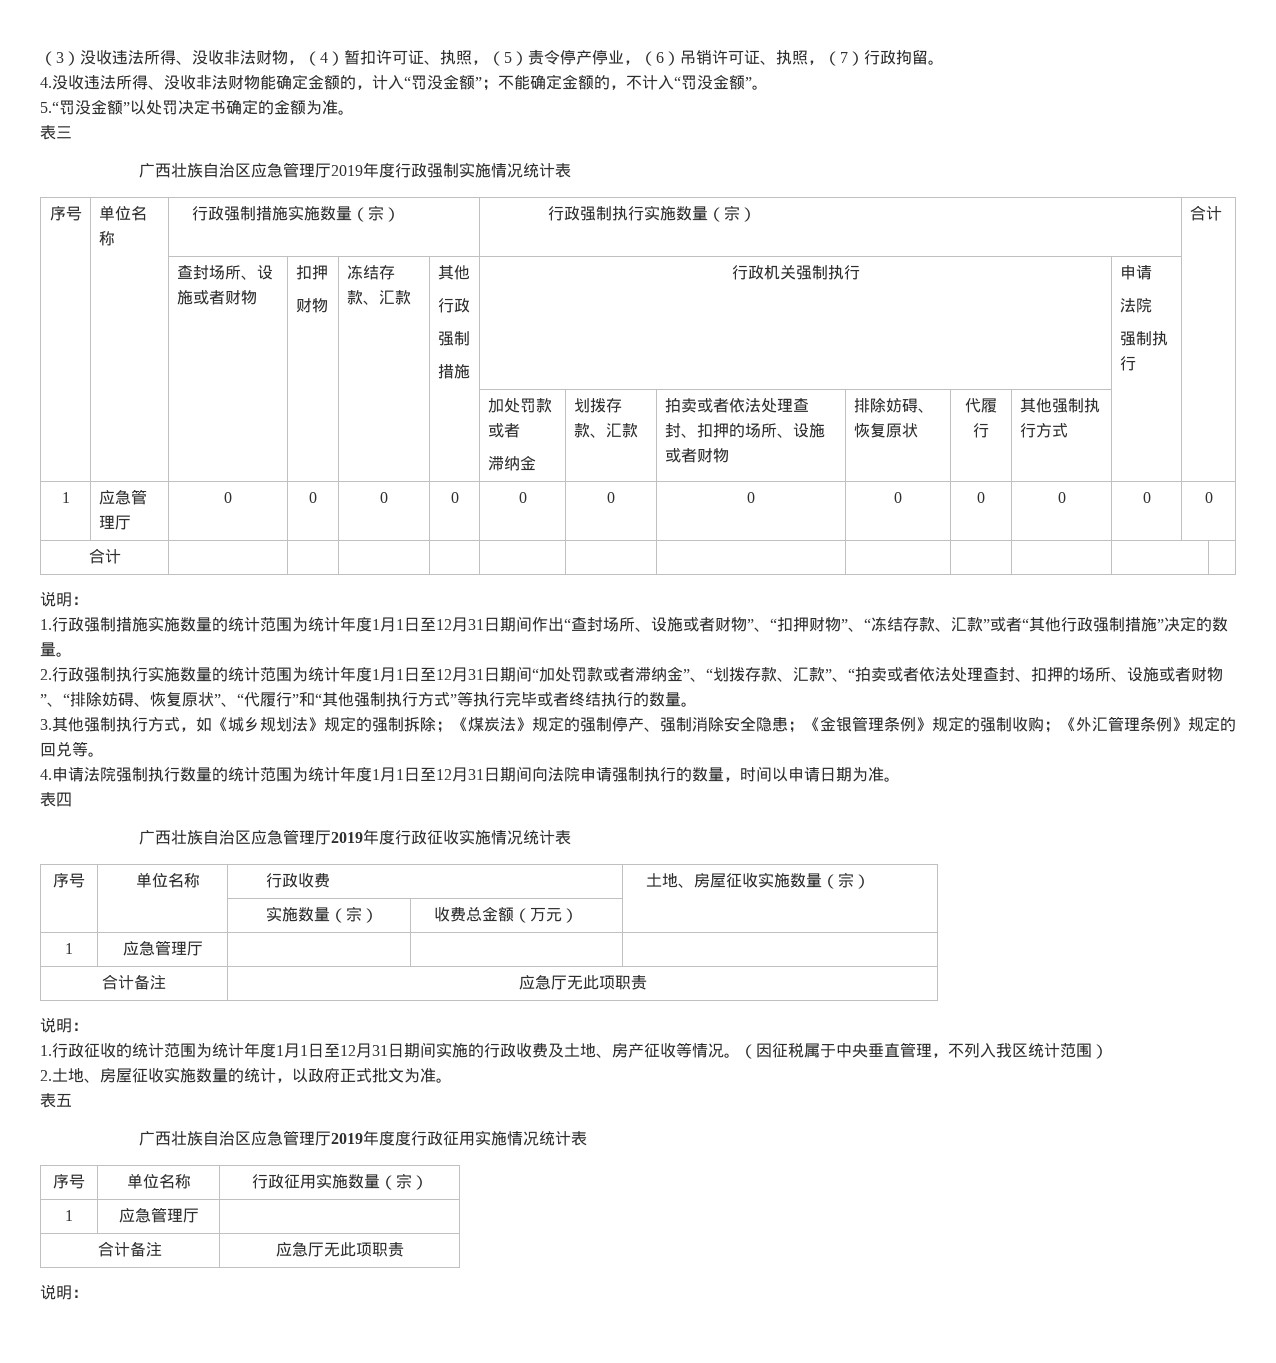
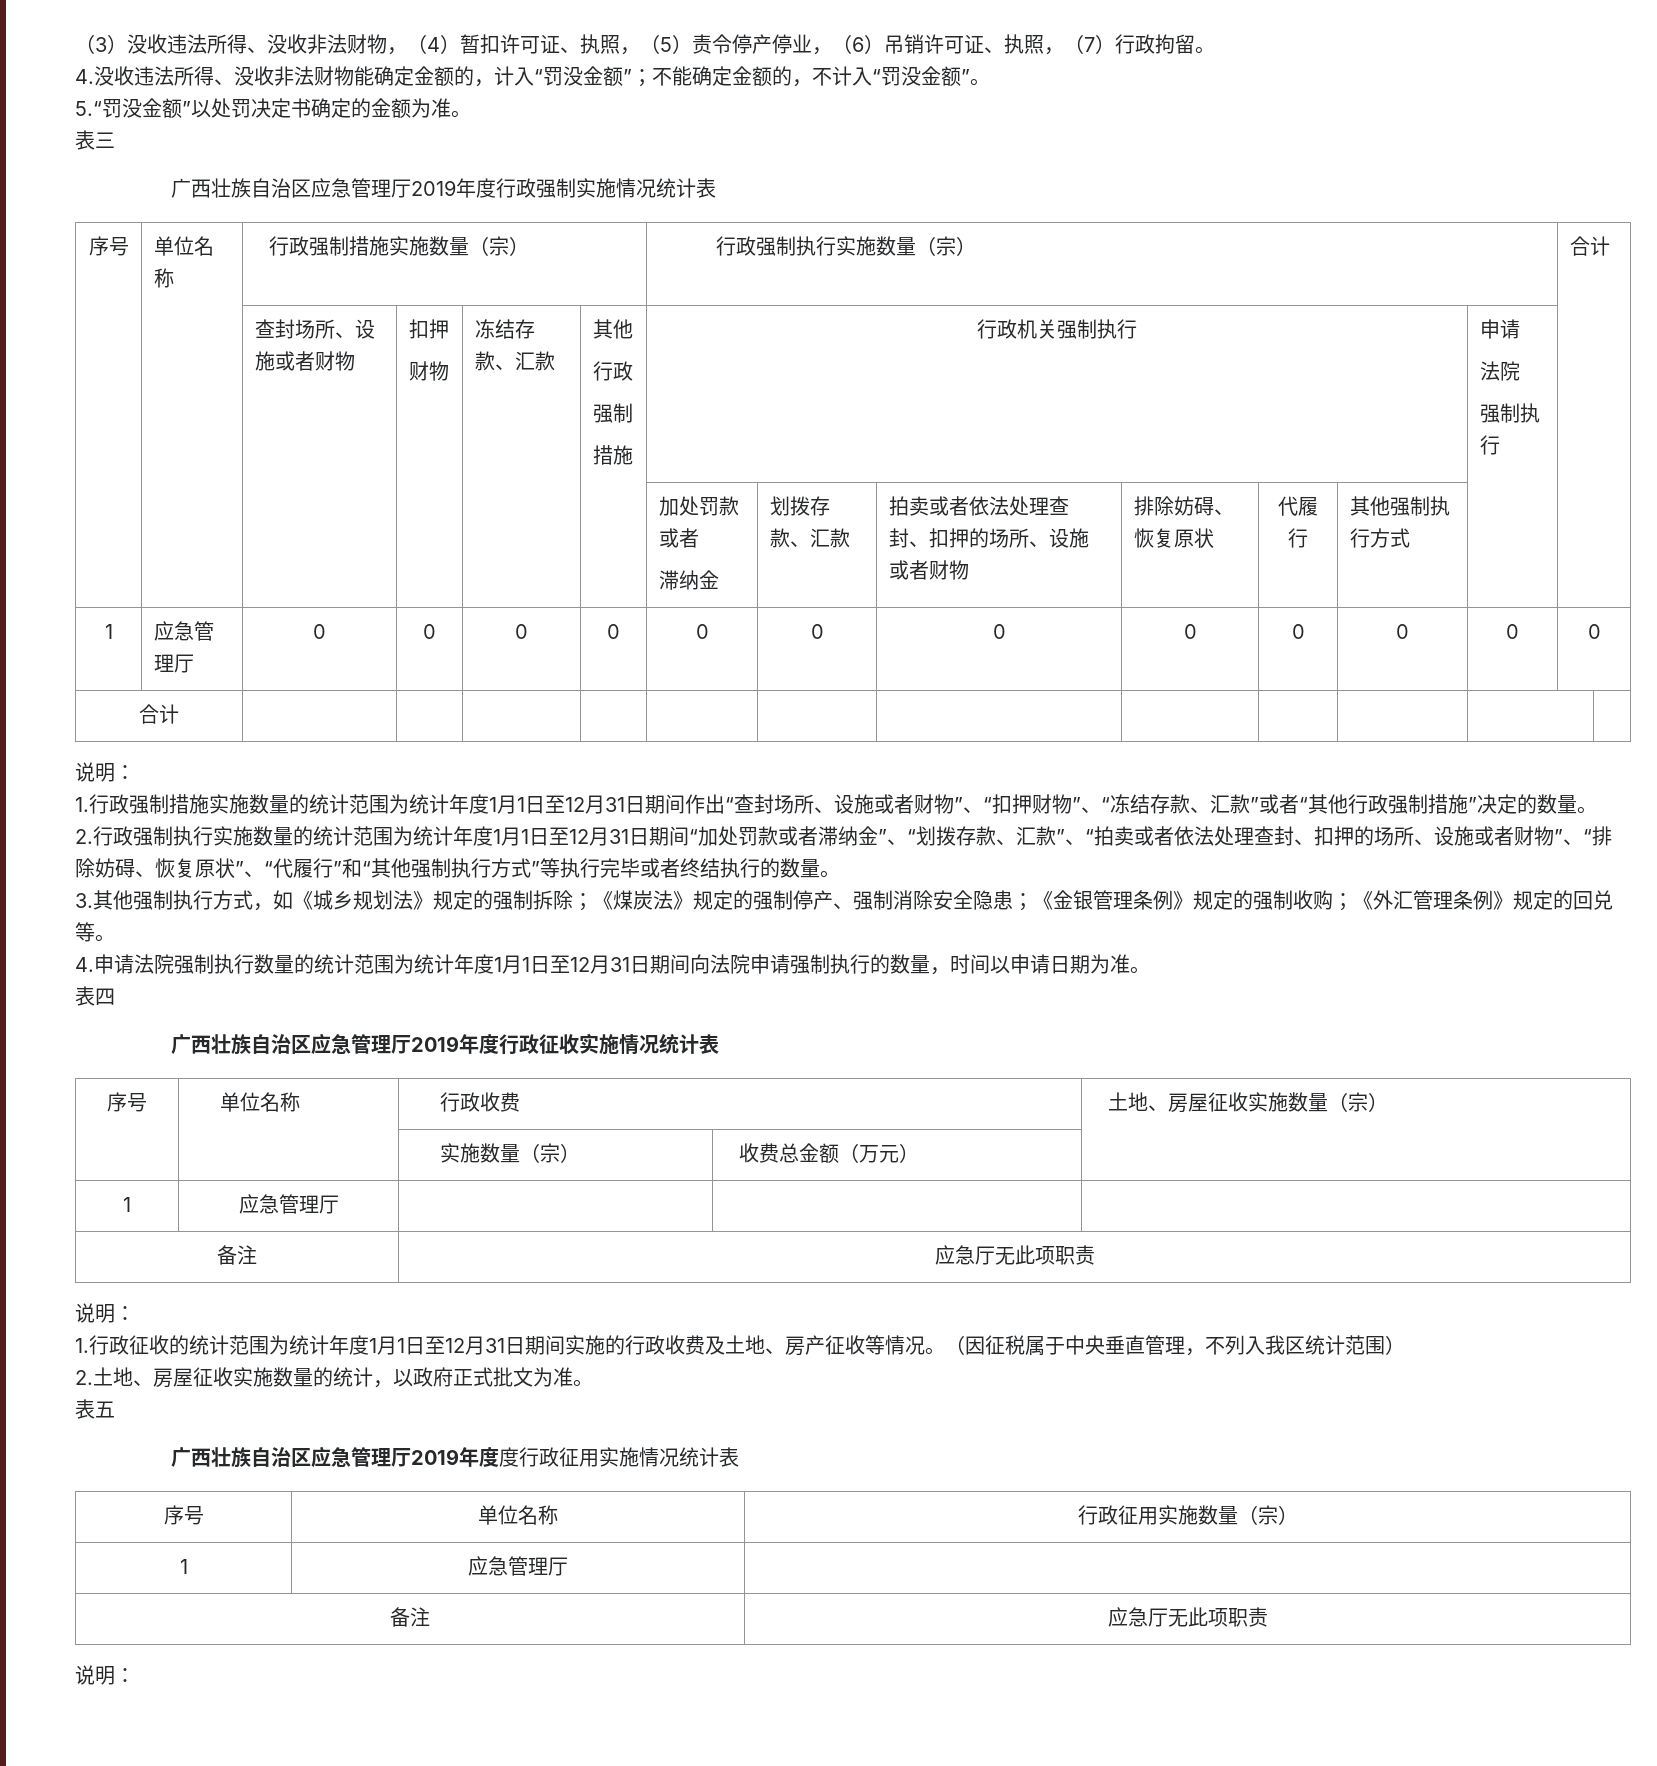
  1 | 应急管理厅 | | |
- 合计备注 | 应急厅无此项职责
+ 备注 | 应急厅无此项职责
  序号 | 单位名称 | 行政征用实施数量（宗）
  1 | 应急管理厅 |
- 合计备注 | 应急厅无此项职责
+ 备注 | 应急厅无此项职责

